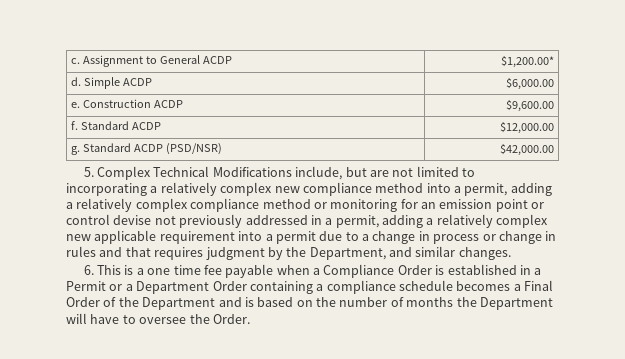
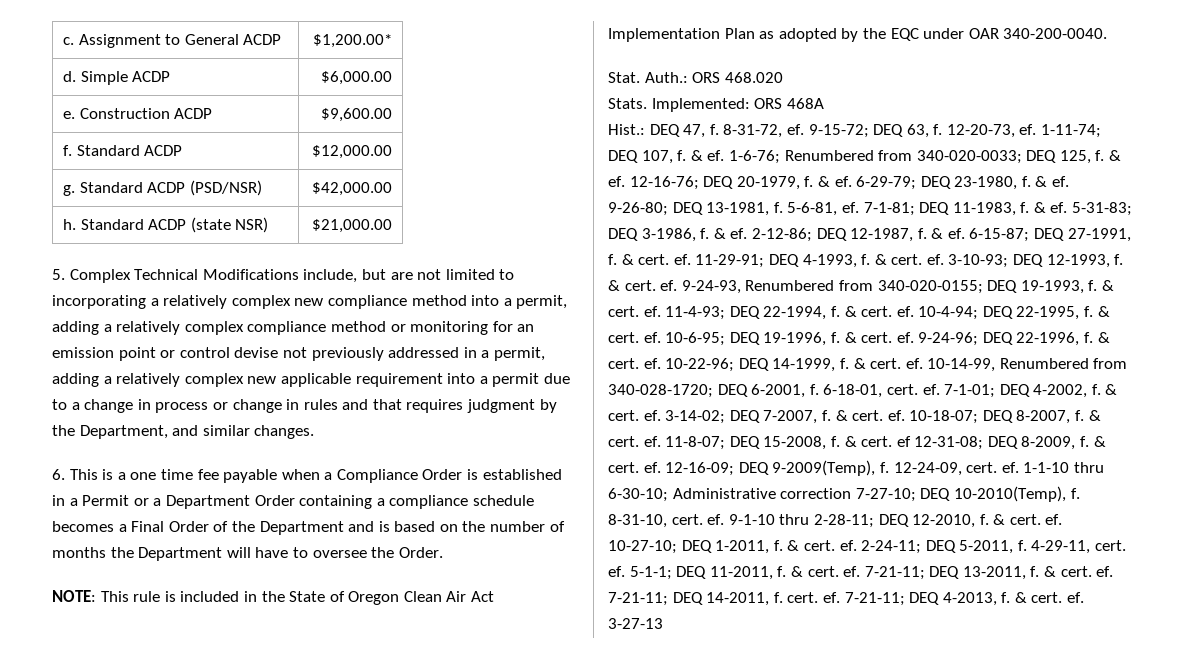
+ h. Standard ACDP (state NSR) | $21,000.00
+ NOTE: This rule is included in the State of Oregon Clean Air Act Implementation Plan as adopted by the EQC under OAR 340-200-0040.
+ Stat. Auth.: ORS 468.020
+ Stats. Implemented: ORS 468A
+ Hist.: DEQ 47, f. 8-31-72, ef. 9-15-72; DEQ 63, f. 12-20-73, ef. 1-11-74; DEQ 107, f. & ef. 1-6-76; Renumbered from 340-020-0033; DEQ 125, f. & ef. 12-16-76; DEQ 20-1979, f. & ef. 6-29-79; DEQ 23-1980, f. & ef. 9-26-80; DEQ 13-1981, f. 5-6-81, ef. 7-1-81; DEQ 11-1983, f. & ef. 5-31-83; DEQ 3-1986, f. & ef. 2-12-86; DEQ 12-1987, f. & ef. 6-15-87; DEQ 27-1991, f. & cert. ef. 11-29-91; DEQ 4-1993, f. & cert. ef. 3-10-93; DEQ 12-1993, f. & cert. ef. 9-24-93, Renumbered from 340-020-0155; DEQ 19-1993, f. & cert. ef. 11-4-93; DEQ 22-1994, f. & cert. ef. 10-4-94; DEQ 22-1995, f. & cert. ef. 10-6-95; DEQ 19-1996, f. & cert. ef. 9-24-96; DEQ 22-1996, f. & cert. ef. 10-22-96; DEQ 14-1999, f. & cert. ef. 10-14-99, Renumbered from 340-028-1720; DEQ 6-2001, f. 6-18-01, cert. ef. 7-1-01; DEQ 4-2002, f. & cert. ef. 3-14-02; DEQ 7-2007, f. & cert. ef. 10-18-07; DEQ 8-2007, f. & cert. ef. 11-8-07; DEQ 15-2008, f. & cert. ef 12-31-08; DEQ 8-2009, f. & cert. ef. 12-16-09; DEQ 9-2009(Temp), f. 12-24-09, cert. ef. 1-1-10 thru 6-30-10; Administrative correction 7-27-10; DEQ 10-2010(Temp), f. 8-31-10, cert. ef. 9-1-10 thru 2-28-11; DEQ 12-2010, f. & cert. ef. 10-27-10; DEQ 1-2011, f. & cert. ef. 2-24-11; DEQ 5-2011, f. 4-29-11, cert. ef. 5-1-1; DEQ 11-2011, f. & cert. ef. 7-21-11; DEQ 13-2011, f. & cert. ef. 7-21-11; DEQ 14-2011, f. cert. ef. 7-21-11; DEQ 4-2013, f. & cert. ef. 3-27-13

